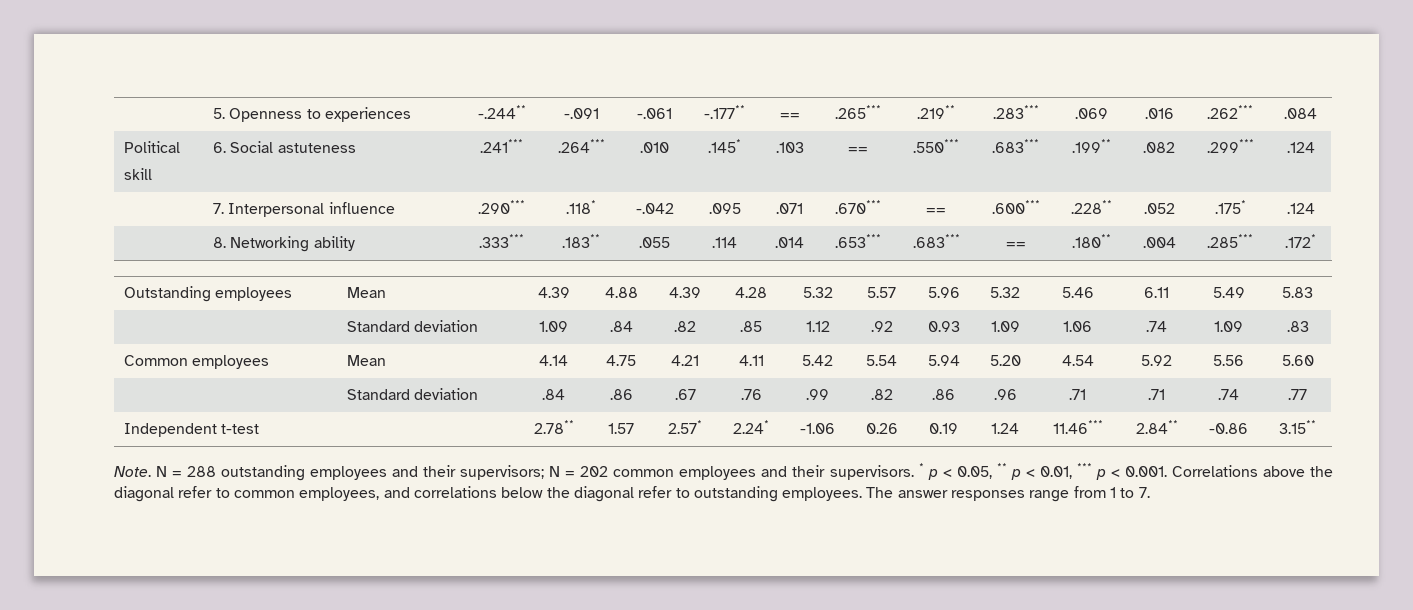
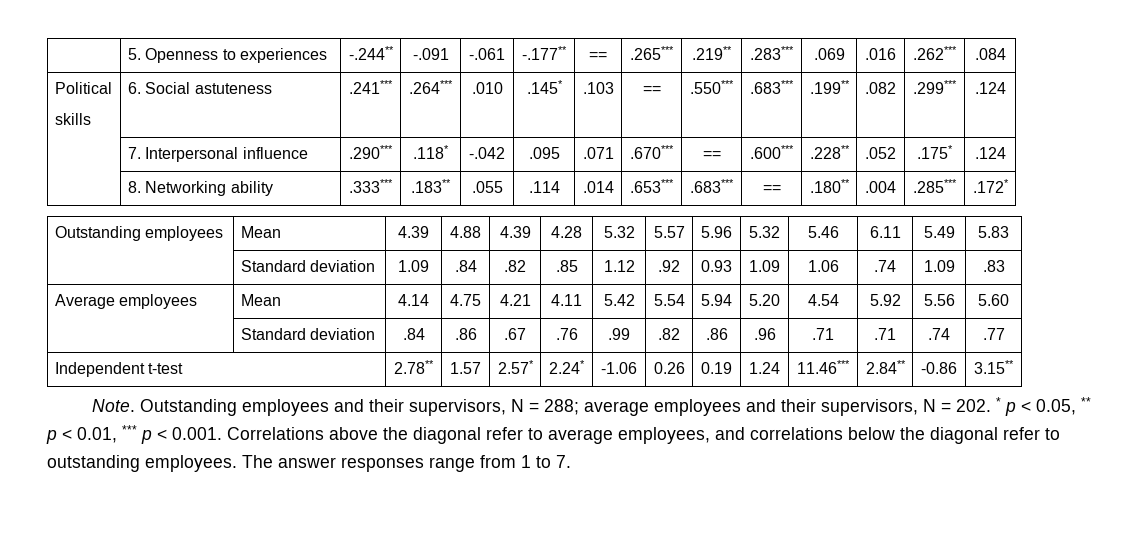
  Political
- skill | 6. Social astuteness | .241*** | .264*** | .010 | .145* | .103 | == | .550*** | .683*** | .199** | .082 | .299*** | .124
+ skills | 6. Social astuteness | .241*** | .264*** | .010 | .145* | .103 | == | .550*** | .683*** | .199** | .082 | .299*** | .124
- Common employees | Mean | 4.14 | 4.75 | 4.21 | 4.11 | 5.42 | 5.54 | 5.94 | 5.20 | 4.54 | 5.92 | 5.56 | 5.60
+ Average employees | Mean | 4.14 | 4.75 | 4.21 | 4.11 | 5.42 | 5.54 | 5.94 | 5.20 | 4.54 | 5.92 | 5.56 | 5.60
- N = 288 outstanding employees and their supervisors; N = 202 common employees and their supervisors. * p < 0.05, ** p < 0.01, *** p < 0.001. Correlations above the diagonal refer to common employees, and correlations below the diagonal refer to outstanding employees.
+ Outstanding employees and their supervisors, N = 288; average employees and their supervisors, N = 202. * p < 0.05, ** p < 0.01, *** p < 0.001. Correlations above the diagonal refer to average employees, and correlations below the diagonal refer to outstanding employees.

